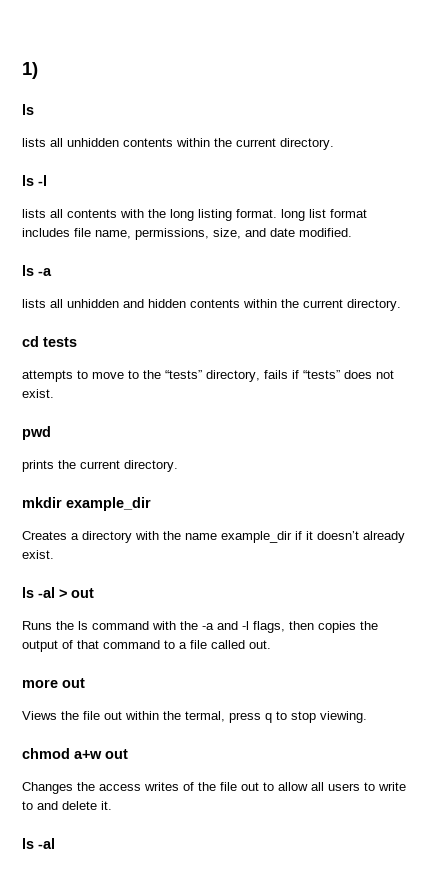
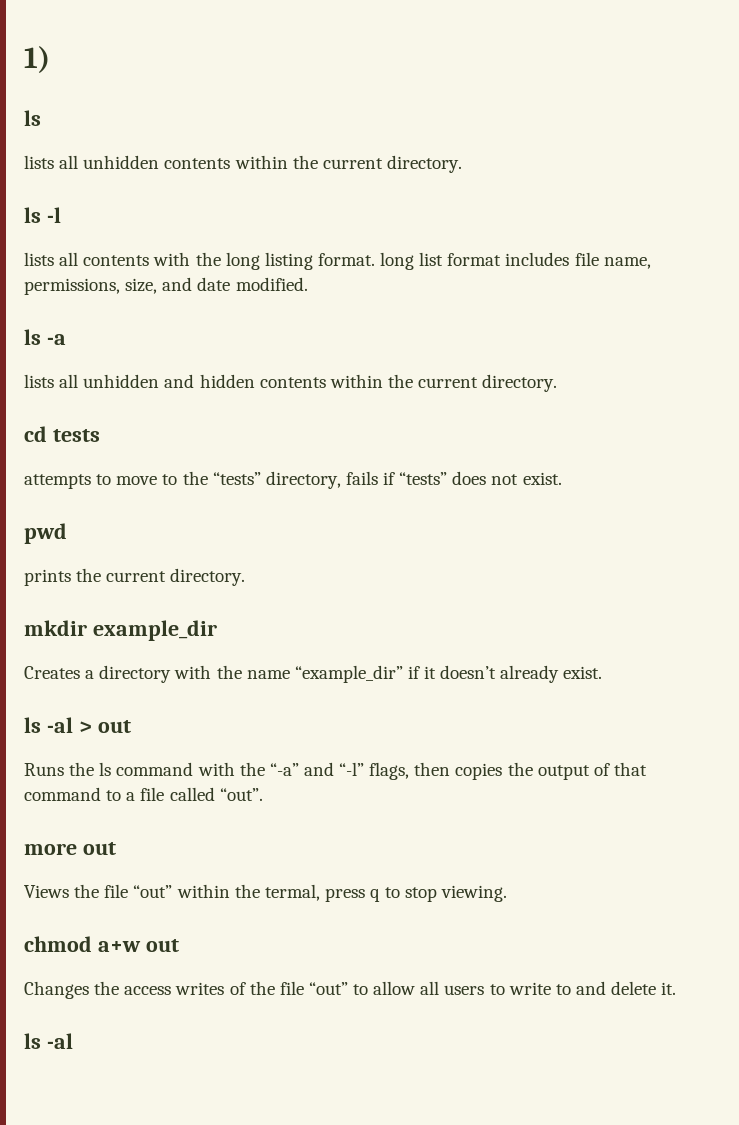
- Creates a directory with the name example_dir if it doesn’t already exist.
+ Creates a directory with the name “example_dir” if it doesn’t already exist.
- Runs the ls command with the -a and -l flags, then copies the output of that command to a file called out.
+ Runs the ls command with the “-a” and “-l” flags, then copies the output of that command to a file called “out”.
- Views the file out within the termal, press q to stop viewing.
+ Views the file “out” within the termal, press q to stop viewing.
- Changes the access writes of the file out to allow all users to write to and delete it.
+ Changes the access writes of the file “out” to allow all users to write to and delete it.

